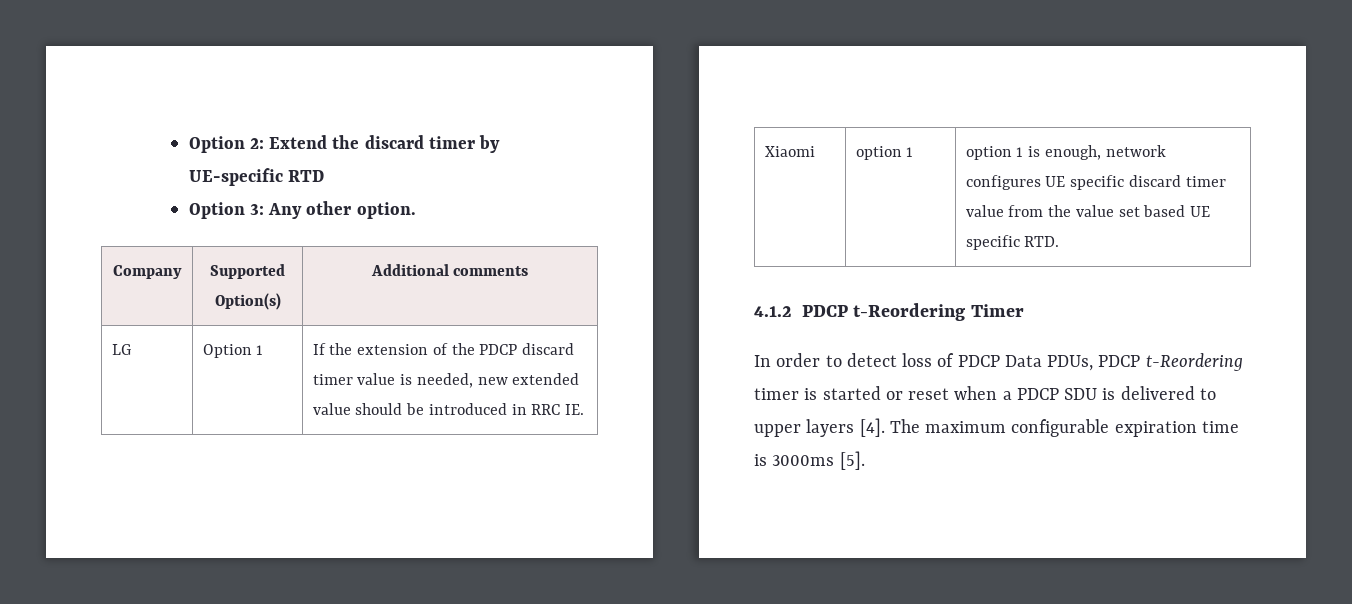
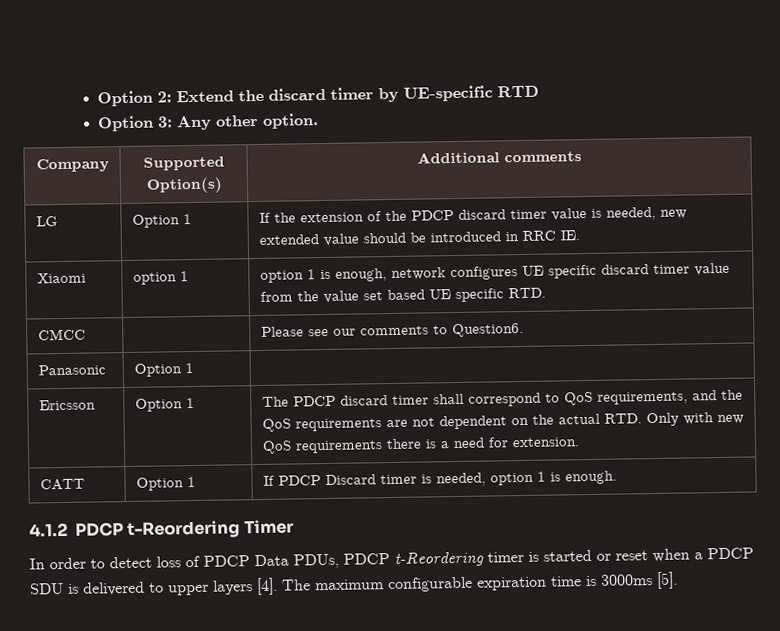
+ CMCC | | Please see our comments to Question6.
+ Panasonic | Option 1 |
+ Ericsson | Option 1 | The PDCP discard timer shall correspond to QoS requirements, and the QoS requirements are not dependent on the actual RTD. Only with new QoS requirements there is a need for extension.
+ CATT | Option 1 | If PDCP Discard timer is needed, option 1 is enough.

